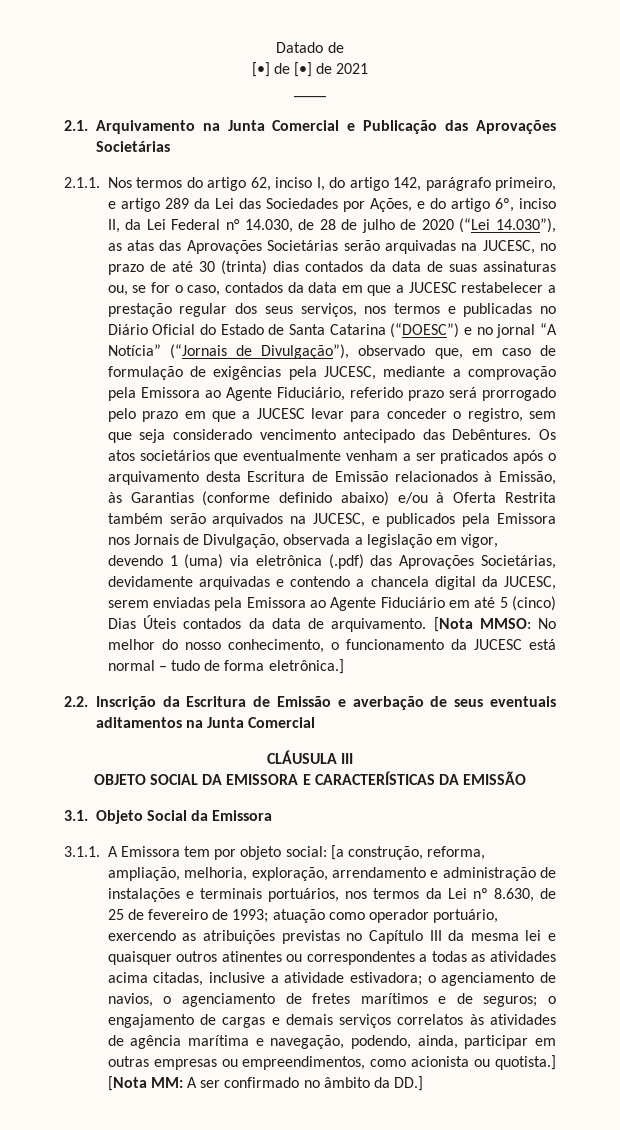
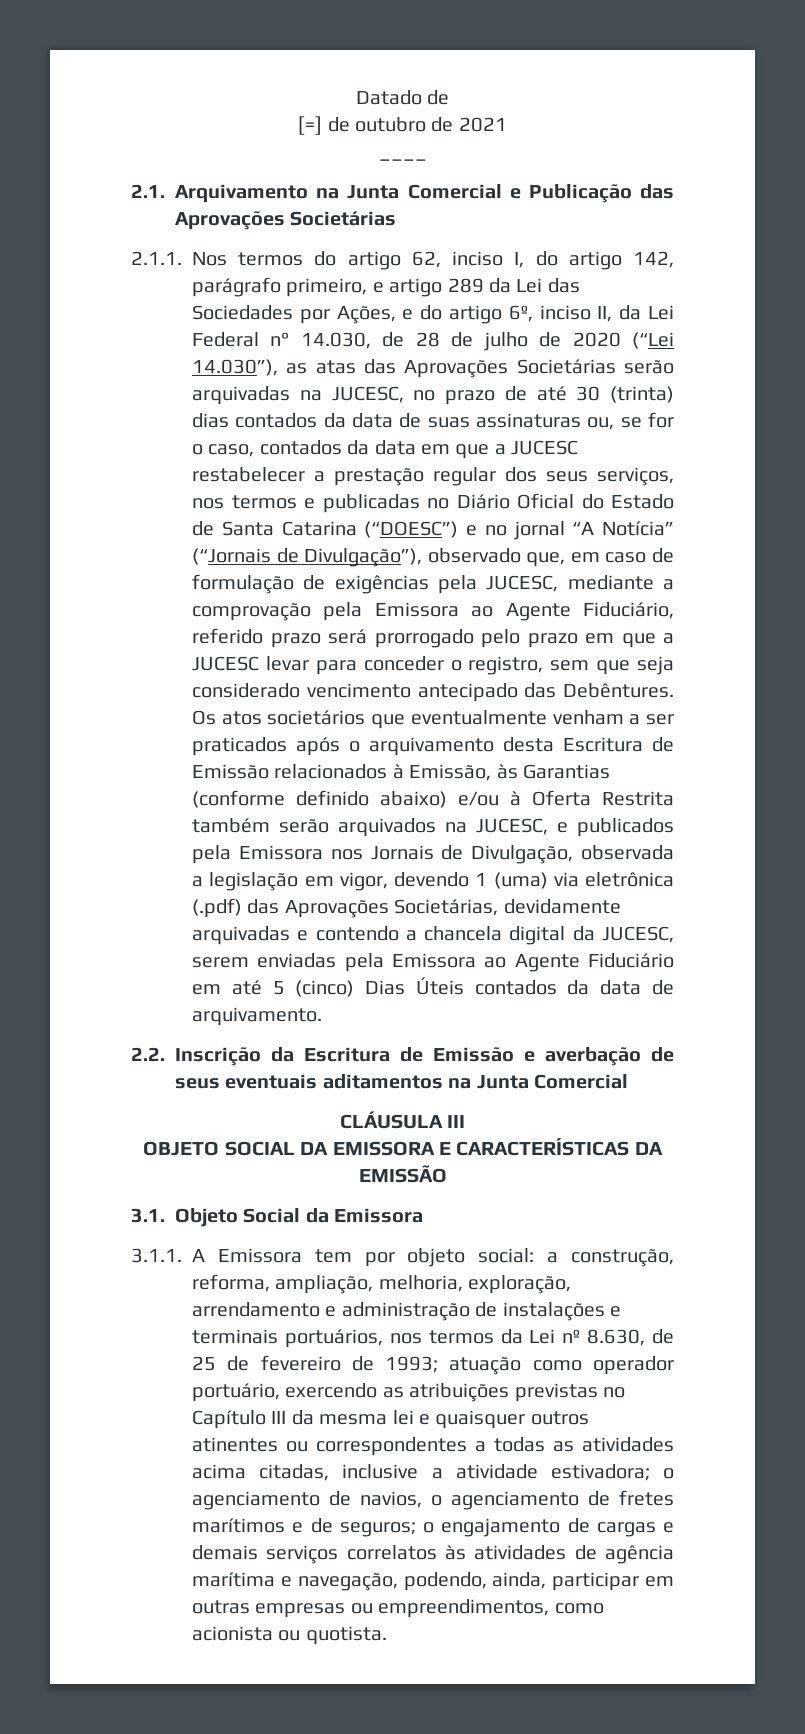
- [•] de [•] de 2021
+ [=] de outubro de 2021
- [Nota MMSO: No melhor do nosso conhecimento, o funcionamento da JUCESC está normal – tudo de forma eletrônica.]
- [a construção, reforma, ampliação, melhoria, exploração, arrendamento e administração de instalações e terminais portuários, nos termos da Lei nº 8.630, de 25 de fevereiro de 1993;
+ a construção, reforma, ampliação, melhoria, exploração, arrendamento e administração de instalações e terminais portuários, nos termos da Lei nº 8.630, de 25 de fevereiro de 1993;
- o engajamento de cargas e demais serviços correlatos às atividades de agência marítima e navegação, podendo, ainda, participar em outras empresas ou empreendimentos, como acionista ou quotista.] [Nota MM: A ser confirmado no âmbito da DD.]
+ o engajamento de cargas e demais serviços correlatos às atividades de agência marítima e navegação, podendo, ainda, participar em outras empresas ou empreendimentos, como acionista ou quotista.

